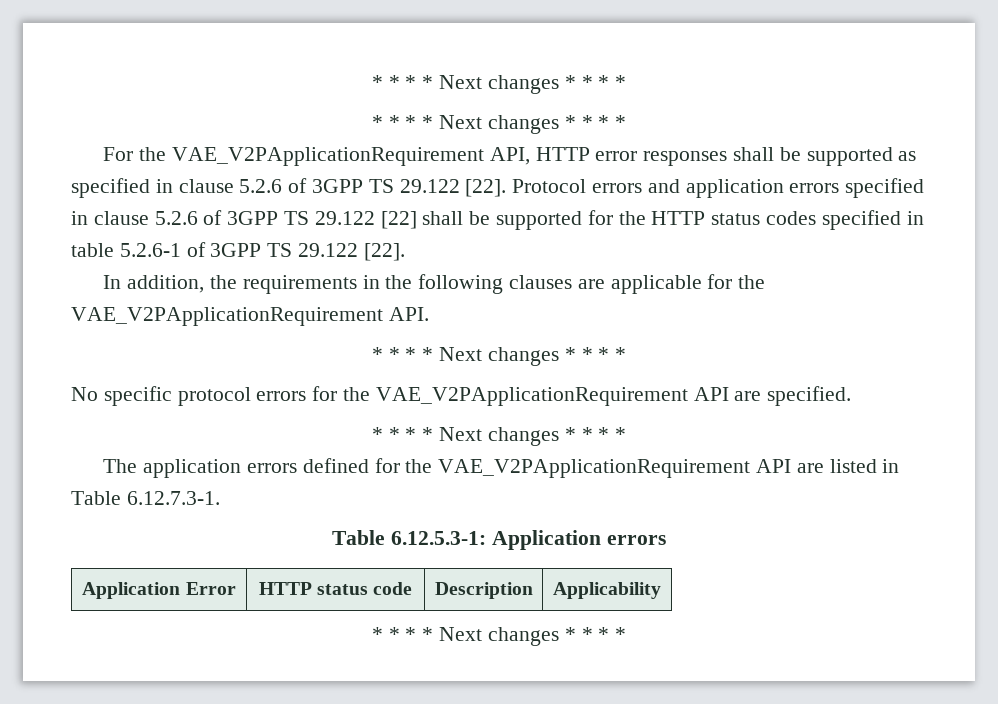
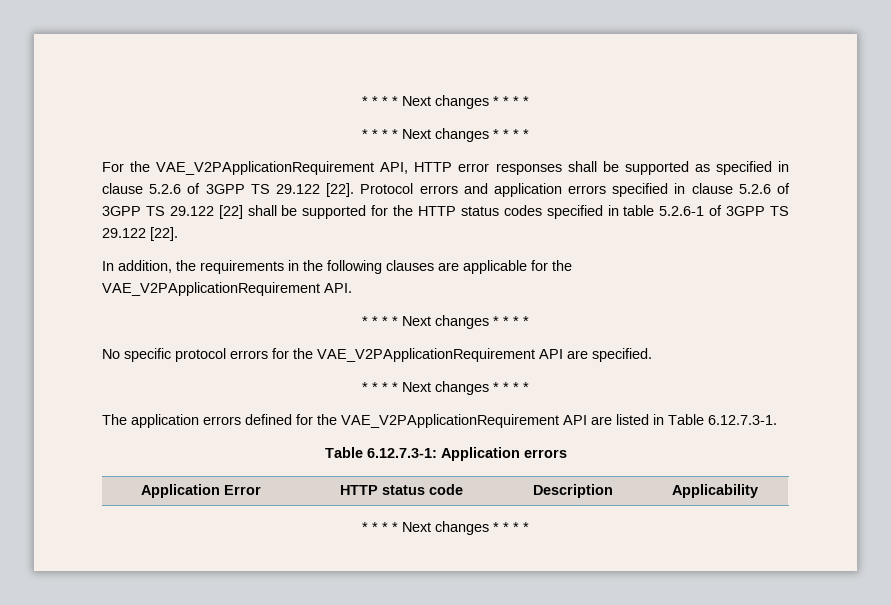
- Table 6.12.5.3-1: Application errors
+ Table 6.12.7.3-1: Application errors

